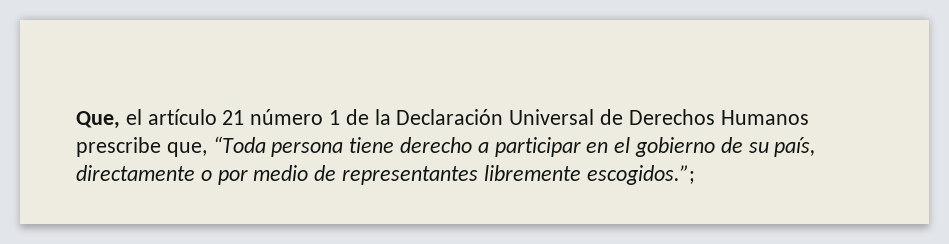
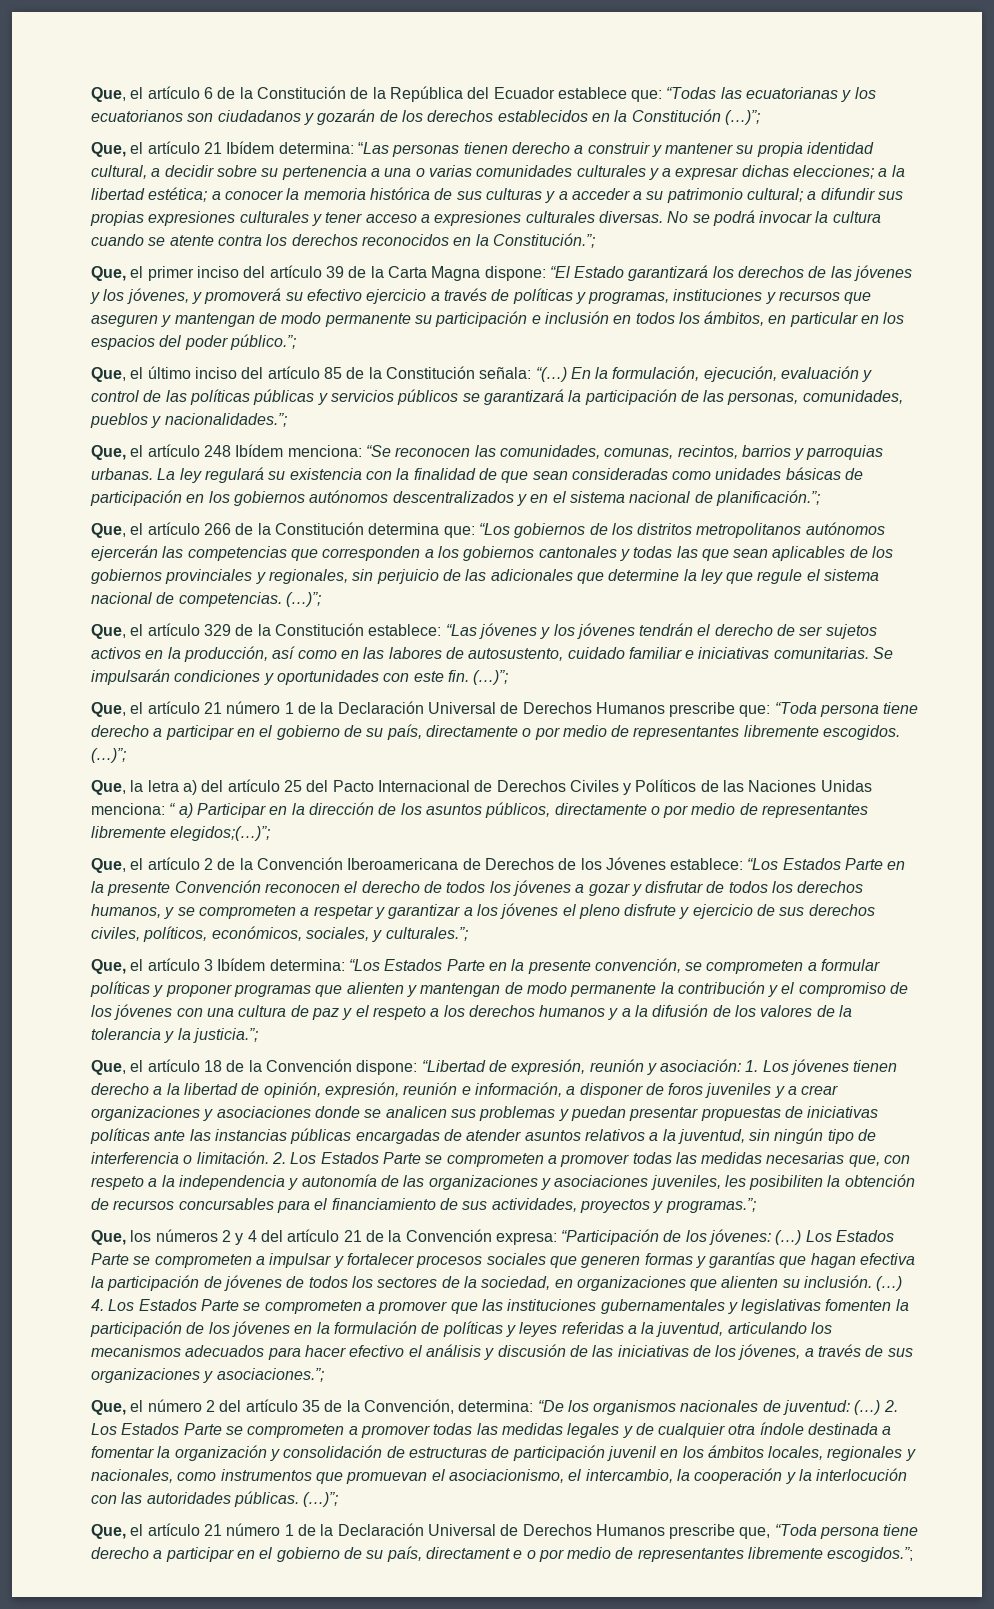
- Que, el artículo 21 número 1 de la Declaración Universal de Derechos Humanos prescribe que, “Toda persona tiene derecho a participar en el gobierno de su país, directamente o por medio de representantes libremente escogidos.”;
+ Que, el artículo 6 de la Constitución de la República del Ecuador establece que: “Todas las ecuatorianas y los ecuatorianos son ciudadanos y gozarán de los derechos establecidos en la Constitución (…)”;
+ Que, el artículo 21 Ibídem determina: “Las personas tienen derecho a construir y mantener su propia identidad cultural, a decidir sobre su pertenencia a una o varias comunidades culturales y a expresar dichas elecciones; a la libertad estética; a conocer la memoria histórica de sus culturas y a acceder a su patrimonio cultural; a difundir sus propias expresiones culturales y tener acceso a expresiones culturales diversas. No se podrá invocar la cultura cuando se atente contra los derechos reconocidos en la Constitución.”;
+ Que, el primer inciso del artículo 39 de la Carta Magna dispone: “El Estado garantizará los derechos de las jóvenes y los jóvenes, y promoverá su efectivo ejercicio a través de políticas y programas, instituciones y recursos que aseguren y mantengan de modo permanente su participación e inclusión en todos los ámbitos, en particular en los espacios del poder público.”;
+ Que, el último inciso del artículo 85 de la Constitución señala: “(…) En la formulación, ejecución, evaluación y control de las políticas públicas y servicios públicos se garantizará la participación de las personas, comunidades, pueblos y nacionalidades.”;
+ Que, el artículo 248 Ibídem menciona: “Se reconocen las comunidades, comunas, recintos, barrios y parroquias urbanas. La ley regulará su existencia con la finalidad de que sean consideradas como unidades básicas de participación en los gobiernos autónomos descentralizados y en el sistema nacional de planificación.”;
+ Que, el artículo 266 de la Constitución determina que: “Los gobiernos de los distritos metropolitanos autónomos ejercerán las competencias que corresponden a los gobiernos cantonales y todas las que sean aplicables de los gobiernos provinciales y regionales, sin perjuicio de las adicionales que determine la ley que regule el sistema nacional de competencias. (…)”;
+ Que, el artículo 329 de la Constitución establece: “Las jóvenes y los jóvenes tendrán el derecho de ser sujetos activos en la producción, así como en las labores de autosustento, cuidado familiar e iniciativas comunitarias. Se impulsarán condiciones y oportunidades con este fin. (…)”;
+ Que, el artículo 21 número 1 de la Declaración Universal de Derechos Humanos prescribe que: “Toda persona tiene derecho a participar en el gobierno de su país, directamente o por medio de representantes libremente escogidos. (…)”;
+ Que, la letra a) del artículo 25 del Pacto Internacional de Derechos Civiles y Políticos de las Naciones Unidas menciona: “ a) Participar en la dirección de los asuntos públicos, directamente o por medio de representantes libremente elegidos;(…)”;
+ Que, el artículo 2 de la Convención Iberoamericana de Derechos de los Jóvenes establece: “Los Estados Parte en la presente Convención reconocen el derecho de todos los jóvenes a gozar y disfrutar de todos los derechos humanos, y se comprometen a respetar y garantizar a los jóvenes el pleno disfrute y ejercicio de sus derechos civiles, políticos, económicos, sociales, y culturales.”;
+ Que, el artículo 3 Ibídem determina: “Los Estados Parte en la presente convención, se comprometen a formular políticas y proponer programas que alienten y mantengan de modo permanente la contribución y el compromiso de los jóvenes con una cultura de paz y el respeto a los derechos humanos y a la difusión de los valores de la tolerancia y la justicia.”;
+ Que, el artículo 18 de la Convención dispone: “Libertad de expresión, reunión y asociación: 1. Los jóvenes tienen derecho a la libertad de opinión, expresión, reunión e información, a disponer de foros juveniles y a crear organizaciones y asociaciones donde se analicen sus problemas y puedan presentar propuestas de iniciativas políticas ante las instancias públicas encargadas de atender asuntos relativos a la juventud, sin ningún tipo de interferencia o limitación. 2. Los Estados Parte se comprometen a promover todas las medidas necesarias que, con respeto a la independencia y autonomía de las organizaciones y asociaciones juveniles, les posibiliten la obtención de recursos concursables para el financiamiento de sus actividades, proyectos y programas.”;
+ Que, los números 2 y 4 del artículo 21 de la Convención expresa: “Participación de los jóvenes: (…) Los Estados Parte se comprometen a impulsar y fortalecer procesos sociales que generen formas y garantías que hagan efectiva la participación de jóvenes de todos los sectores de la sociedad, en organizaciones que alienten su inclusión. (…) 4. Los Estados Parte se comprometen a promover que las instituciones gubernamentales y legislativas fomenten la participación de los jóvenes en la formulación de políticas y leyes referidas a la juventud, articulando los mecanismos adecuados para hacer efectivo el análisis y discusión de las iniciativas de los jóvenes, a través de sus organizaciones y asociaciones.”;
+ Que, el número 2 del artículo 35 de la Convención, determina: “De los organismos nacionales de juventud: (…) 2. Los Estados Parte se comprometen a promover todas las medidas legales y de cualquier otra índole destinada a fomentar la organización y consolidación de estructuras de participación juvenil en los ámbitos locales, regionales y nacionales, como instrumentos que promuevan el asociacionismo, el intercambio, la cooperación y la interlocución con las autoridades públicas. (…)”;
+ Que, el artículo 21 número 1 de la Declaración Universal de Derechos Humanos prescribe que, “Toda persona tiene derecho a participar en el gobierno de su país, directament e o por medio de representantes libremente escogidos.”;

